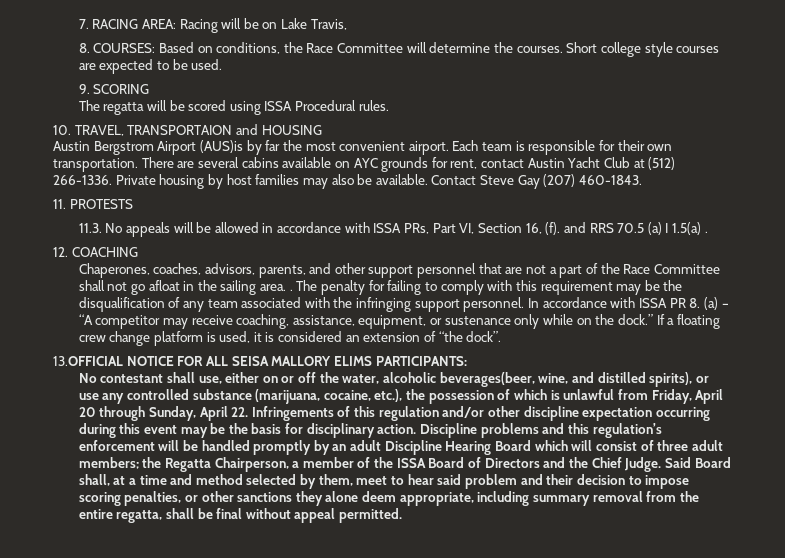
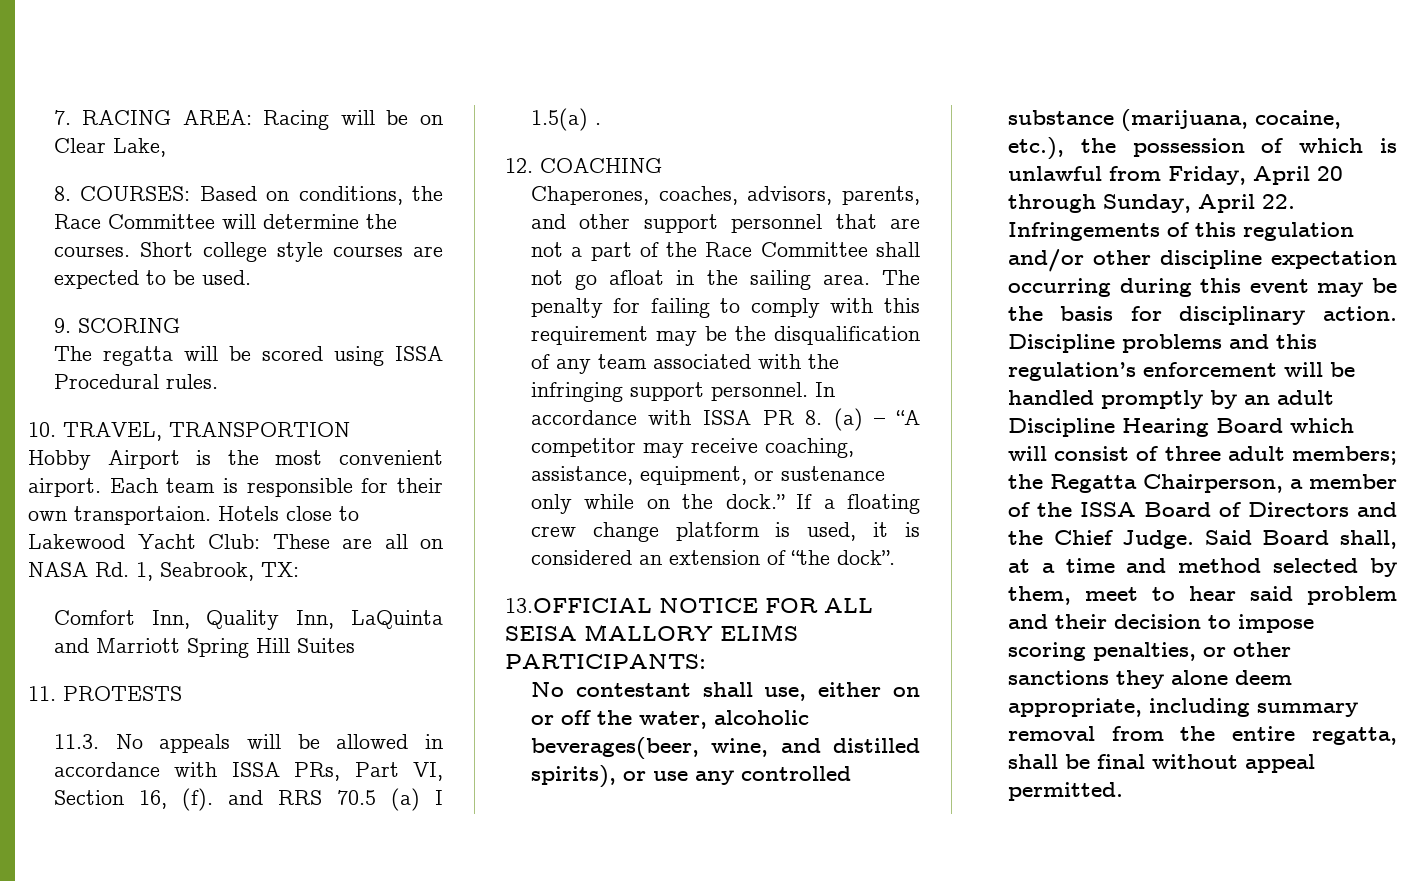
- 7. RACING AREA: Racing will be on Lake Travis,
+ 7. RACING AREA: Racing will be on Clear Lake,
- 10. TRAVEL, TRANSPORTAION and HOUSING
- Austin Bergstrom Airport (AUS)is by far the most convenient airport.
+ 10. TRAVEL, TRANSPORTION
+ Hobby Airport is the most convenient airport.
- Each team is responsible for their own transportation. There are several cabins available on AYC grounds for rent, contact Austin Yacht Club at (512) 266-1336. Private housing by host families may also be available. Contact Steve Gay (207) 460-1843.
+ Each team is responsible for their own transportaion. Hotels close to Lakewood Yacht Club: These are all on NASA Rd. 1, Seabrook, TX:
+ Comfort Inn, Quality Inn, LaQuinta and Marriott Spring Hill Suites
- Chaperones, coaches, advisors, parents, and other support personnel that are not a part of the Race Committee shall not go afloat in the sailing area. .
+ Chaperones, coaches, advisors, parents, and other support personnel that are not a part of the Race Committee shall not go afloat in the sailing area.

